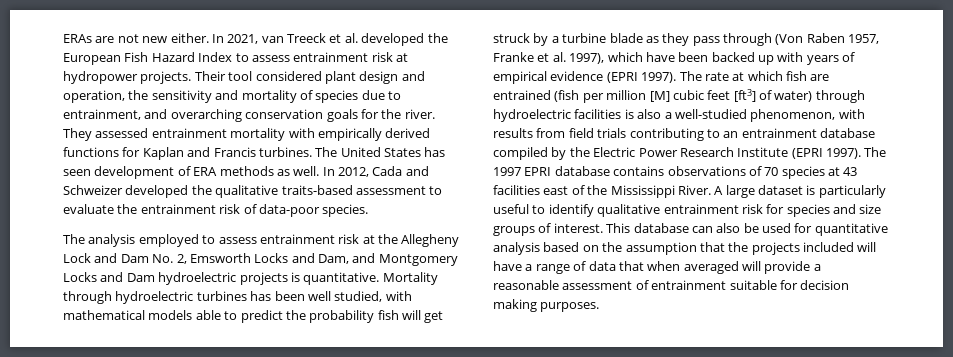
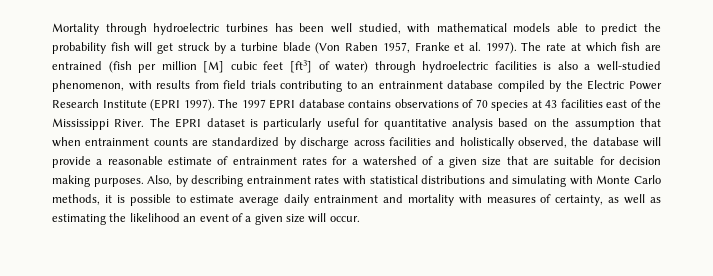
- ERAs are not new either. In 2021, van Treeck et al. developed the European Fish Hazard Index to assess entrainment risk at hydropower projects. Their tool considered plant design and operation, the sensitivity and mortality of species due to entrainment, and overarching conservation goals for the river. They assessed entrainment mortality with empirically derived functions for Kaplan and Francis turbines. The United States has seen development of ERA methods as well. In 2012, Cada and Schweizer developed the qualitative traits-based assessment to evaluate the entrainment risk of data-poor species.
- The analysis employed to assess entrainment risk at the Allegheny Lock and Dam No. 2, Emsworth Locks and Dam, and Montgomery Locks and Dam hydroelectric projects is quantitative. Mortality through hydroelectric turbines has been well studied, with mathematical models able to predict the probability fish will get struck by a turbine blade as they pass through (Von Raben 1957, Franke et al. 1997), which have been backed up with years of empirical evidence (EPRI 1997).
+ Mortality through hydroelectric turbines has been well studied, with mathematical models able to predict the probability fish will get struck by a turbine blade (Von Raben 1957, Franke et al. 1997).
- A large dataset is particularly useful to identify qualitative entrainment risk for species and size groups of interest. This database can also be used for quantitative analysis based on the assumption that the projects included will have a range of data that when averaged will provide a reasonable assessment of entrainment suitable for decision making purposes.
+ The EPRI dataset is particularly useful for quantitative analysis based on the assumption that when entrainment counts are standardized by discharge across facilities and holistically observed, the database will provide a reasonable estimate of entrainment rates for a watershed of a given size that are suitable for decision making purposes.
+ Also, by describing entrainment rates with statistical distributions and simulating with Monte Carlo methods, it is possible to estimate average daily entrainment and mortality with measures of certainty, as well as estimating the likelihood an event of a given size will occur.

